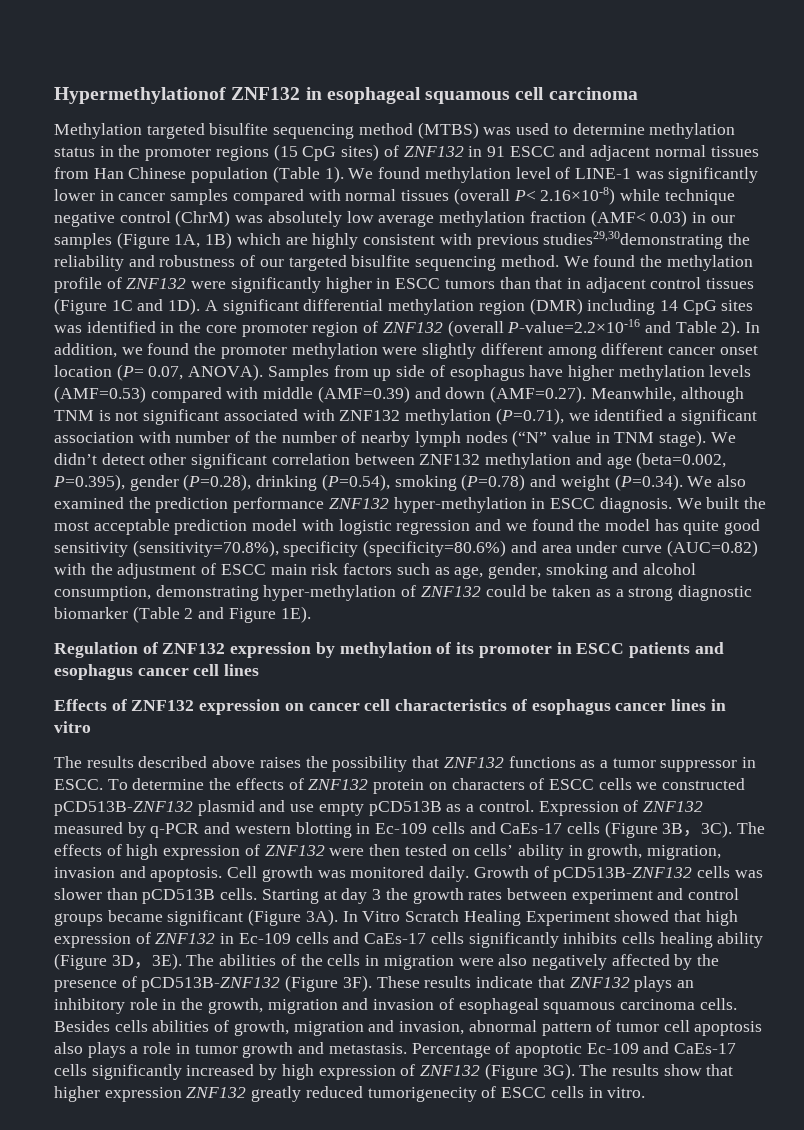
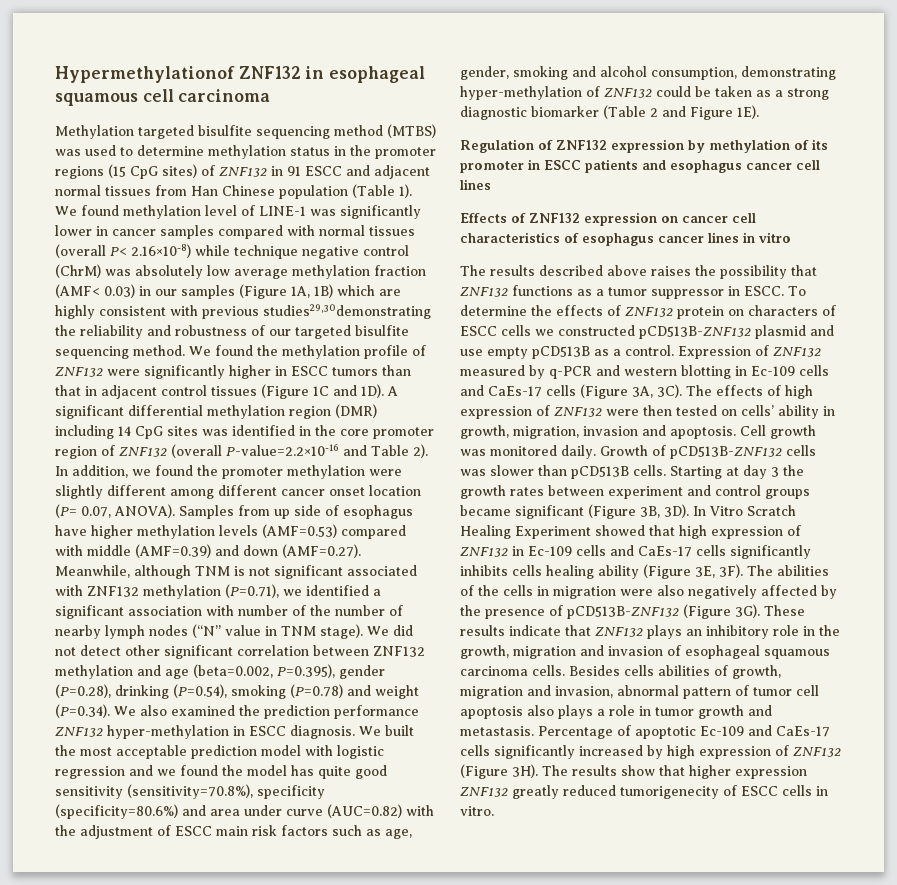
- We didn’t detect other significant correlation between ZNF132 methylation and age (beta=0.002, P=0.395), gender (P=0.28), drinking (P=0.54), smoking (P=0.78) and weight (P=0.34). We also examined the prediction performance ZNF132 hyper-methylation in ESCC diagnosis.
+ We did not detect other significant correlation between ZNF132 methylation and age (beta=0.002, P=0.395), gender (P=0.28), drinking (P=0.54), smoking (P=0.78) and weight (P=0.34). We also examined the prediction performance ZNF132 hyper-methylation in ESCC diagnosis.
- Expression of ZNF132 measured by q-PCR and western blotting in Ec-109 cells and CaEs-17 cells (Figure 3B，3C).
+ Expression of ZNF132 measured by q-PCR and western blotting in Ec-109 cells and CaEs-17 cells (Figure 3A, 3C).
- Starting at day 3 the growth rates between experiment and control groups became significant (Figure 3A).
+ Starting at day 3 the growth rates between experiment and control groups became significant (Figure 3B, 3D).
- In Vitro Scratch Healing Experiment showed that high expression of ZNF132 in Ec-109 cells and CaEs-17 cells significantly inhibits cells healing ability (Figure 3D，3E).
+ In Vitro Scratch Healing Experiment showed that high expression of ZNF132 in Ec-109 cells and CaEs-17 cells significantly inhibits cells healing ability (Figure 3E, 3F).
- The abilities of the cells in migration were also negatively affected by the presence of pCD513B-ZNF132 (Figure 3F).
+ The abilities of the cells in migration were also negatively affected by the presence of pCD513B-ZNF132 (Figure 3G).
- Percentage of apoptotic Ec-109 and CaEs-17 cells significantly increased by high expression of ZNF132 (Figure 3G).
+ Percentage of apoptotic Ec-109 and CaEs-17 cells significantly increased by high expression of ZNF132 (Figure 3H).

